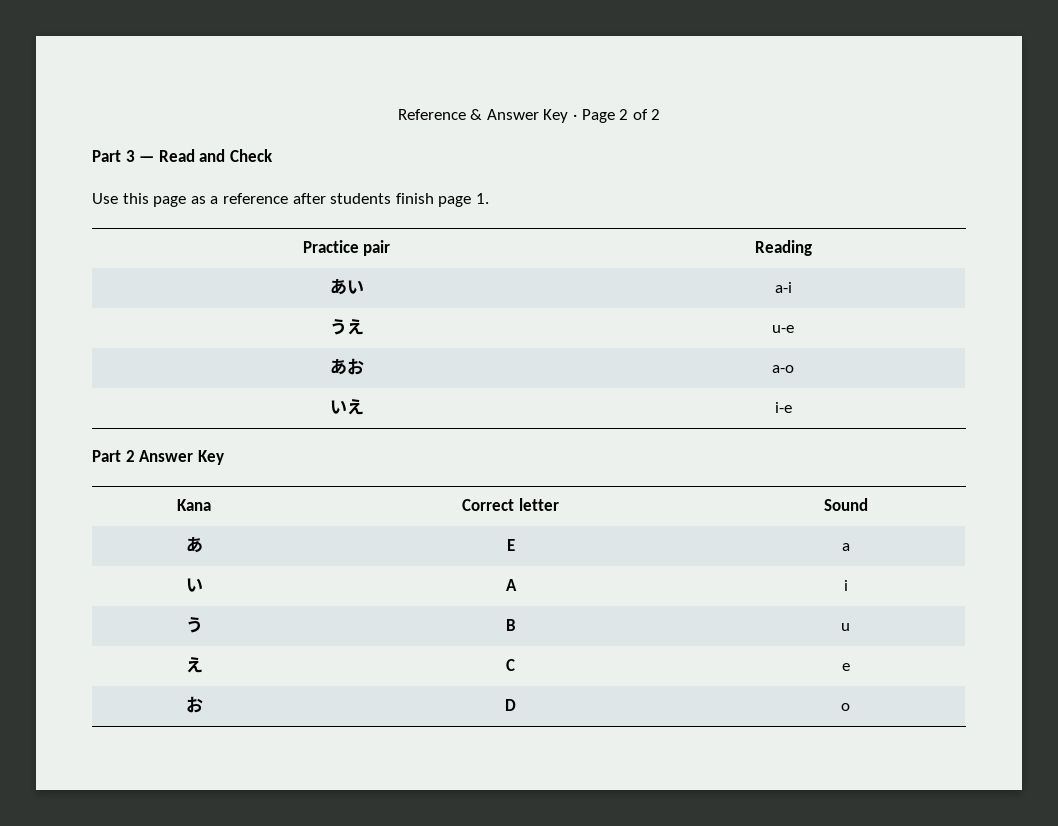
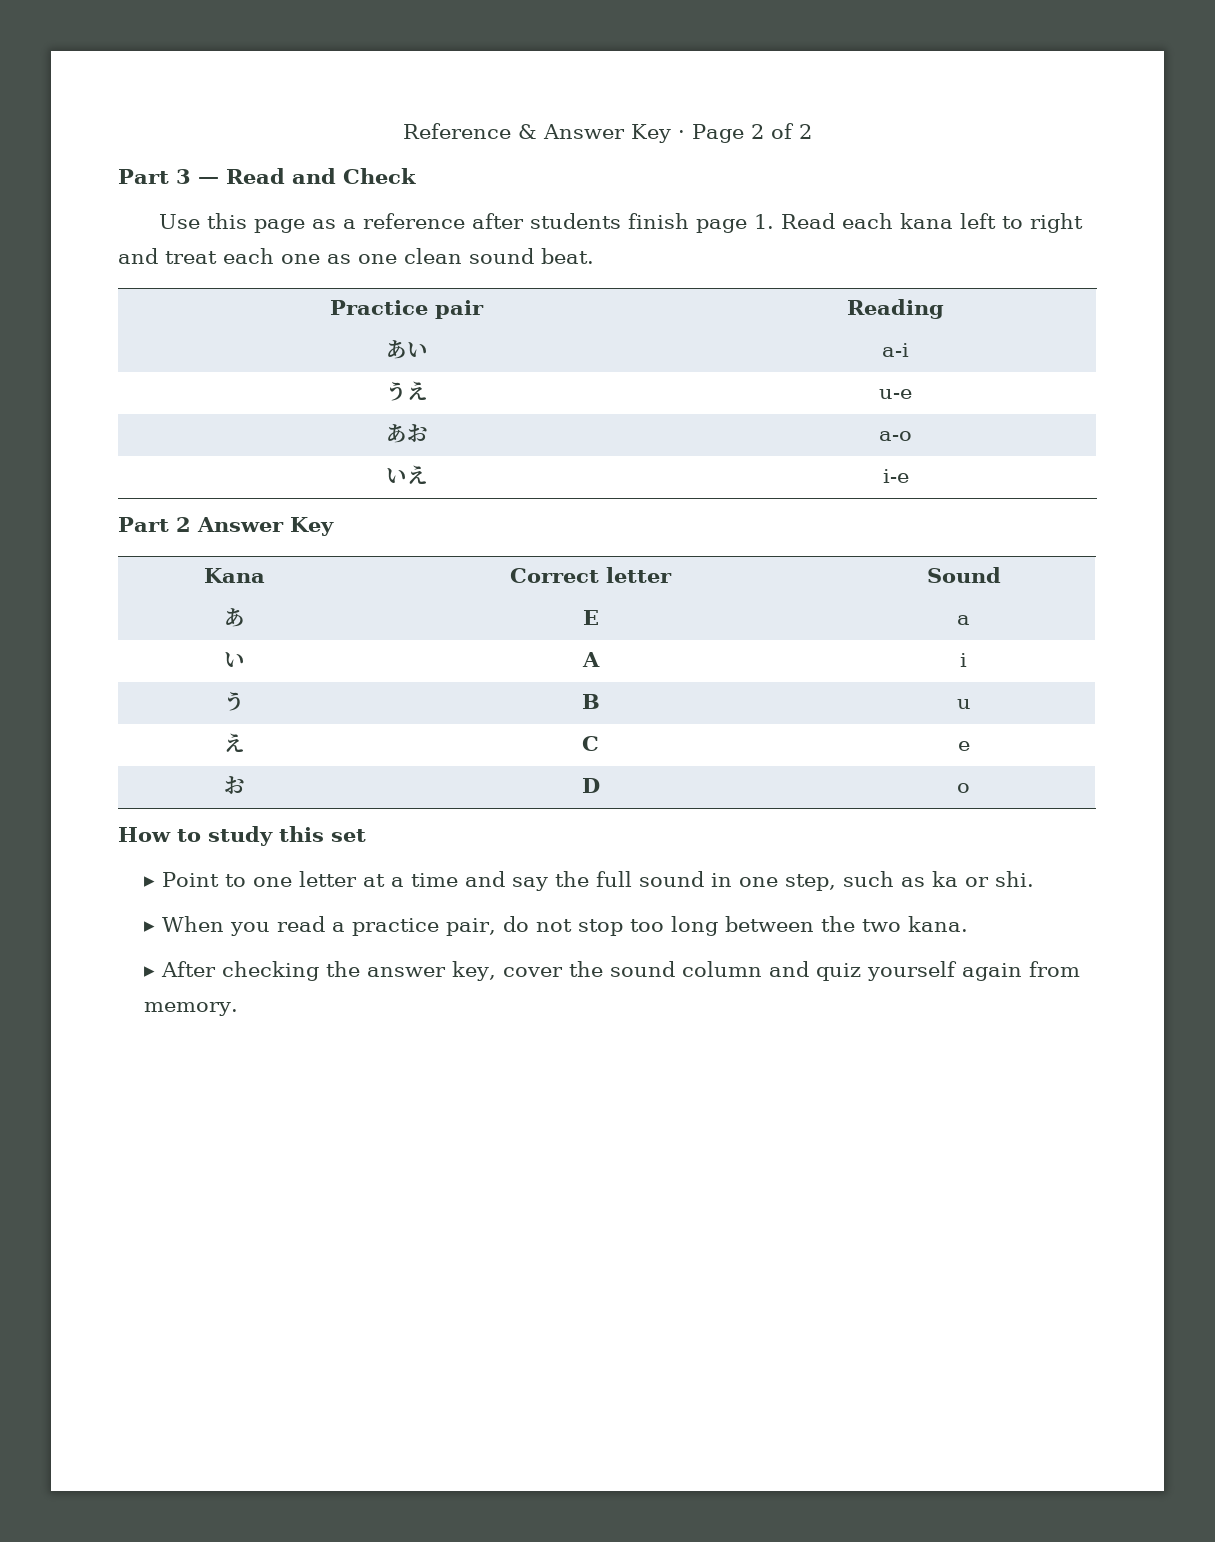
- Use this page as a reference after students finish page 1.
+ Use this page as a reference after students finish page 1. Read each kana left to right and treat each one as one clean sound beat.
+ How to study this set
+ ▸ Point to one letter at a time and say the full sound in one step, such as ka or shi.
+ ▸ When you read a practice pair, do not stop too long between the two kana.
+ ▸ After checking the answer key, cover the sound column and quiz yourself again from memory.

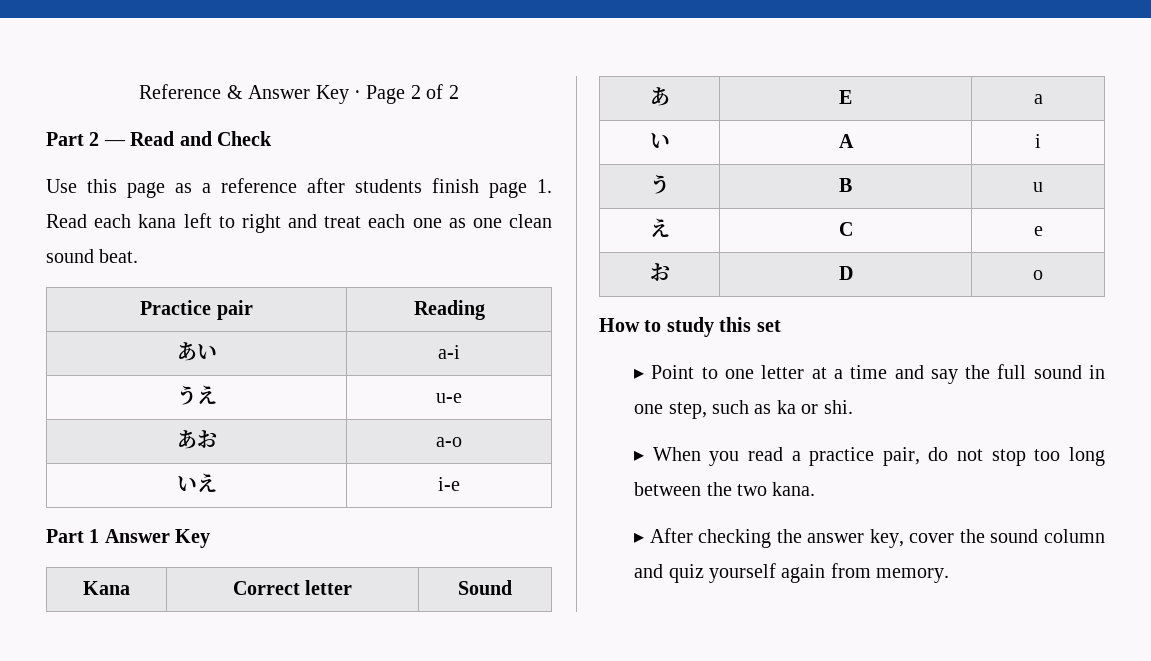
- Part 3 — Read and Check
+ Part 2 — Read and Check
- Part 2 Answer Key
+ Part 1 Answer Key

